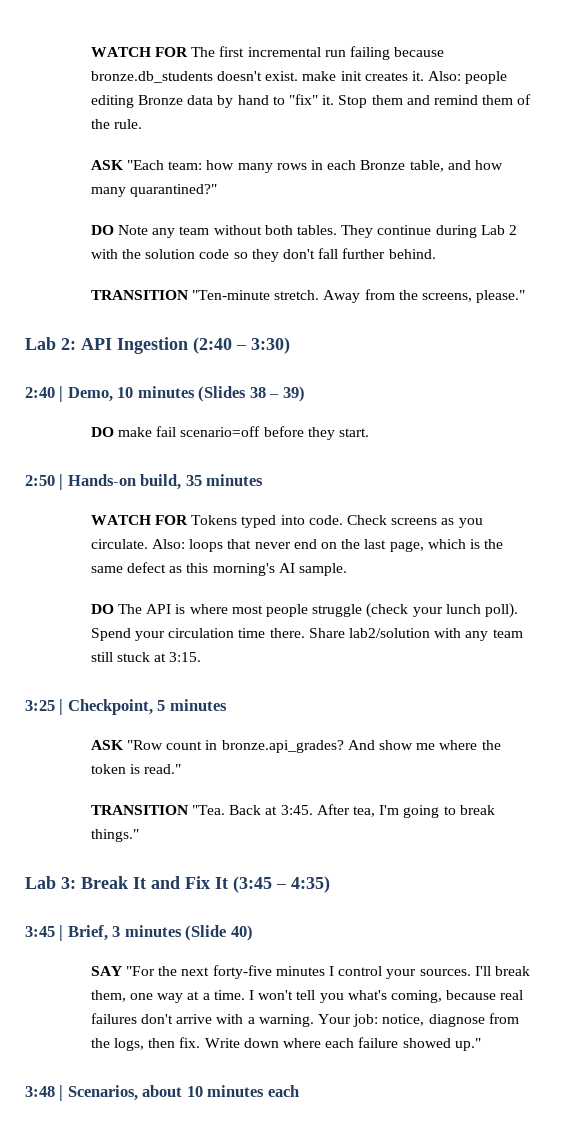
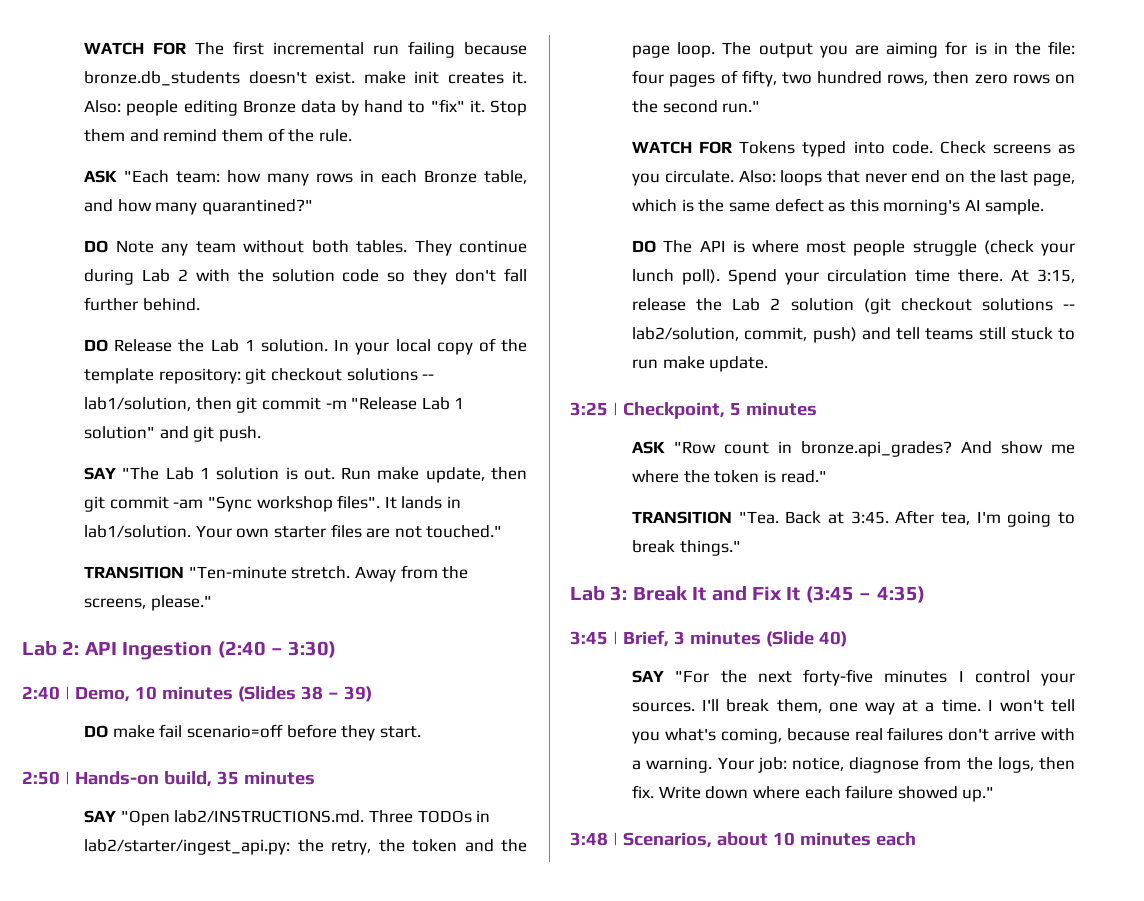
+ DO Release the Lab 1 solution. In your local copy of the template repository: git checkout solutions -- lab1/solution, then git commit -m "Release Lab 1 solution" and git push.
+ SAY "The Lab 1 solution is out. Run make update, then git commit -am "Sync workshop files". It lands in lab1/solution. Your own starter files are not touched."
+ SAY "Open lab2/INSTRUCTIONS.md. Three TODOs in lab2/starter/ingest_api.py: the retry, the token and the page loop. The output you are aiming for is in the file: four pages of fifty, two hundred rows, then zero rows on the second run."
- Share lab2/solution with any team still stuck at 3:15.
+ At 3:15, release the Lab 2 solution (git checkout solutions -- lab2/solution, commit, push) and tell teams still stuck to run make update.

